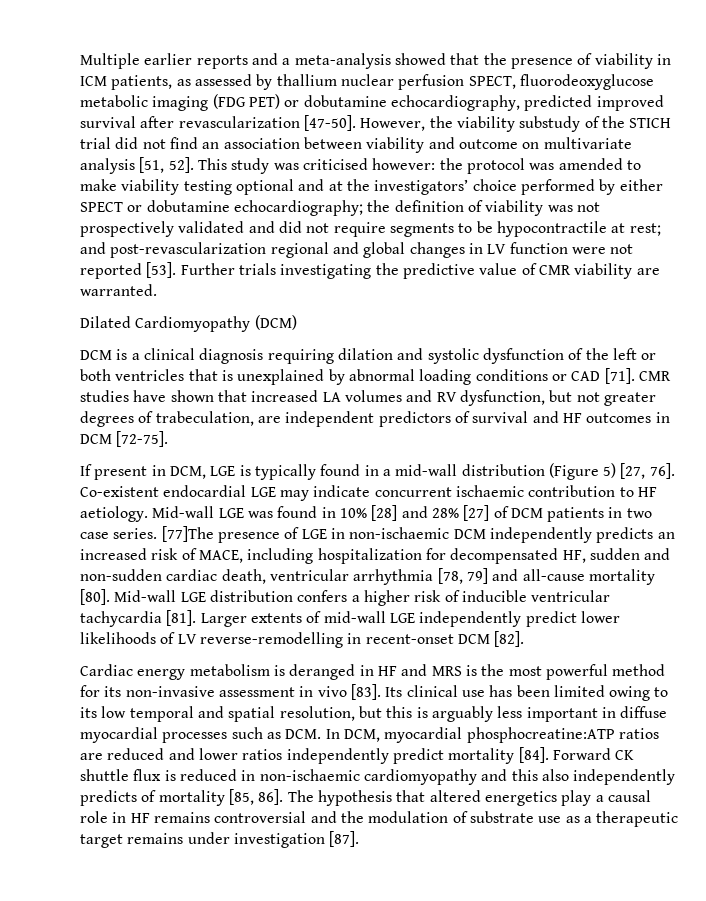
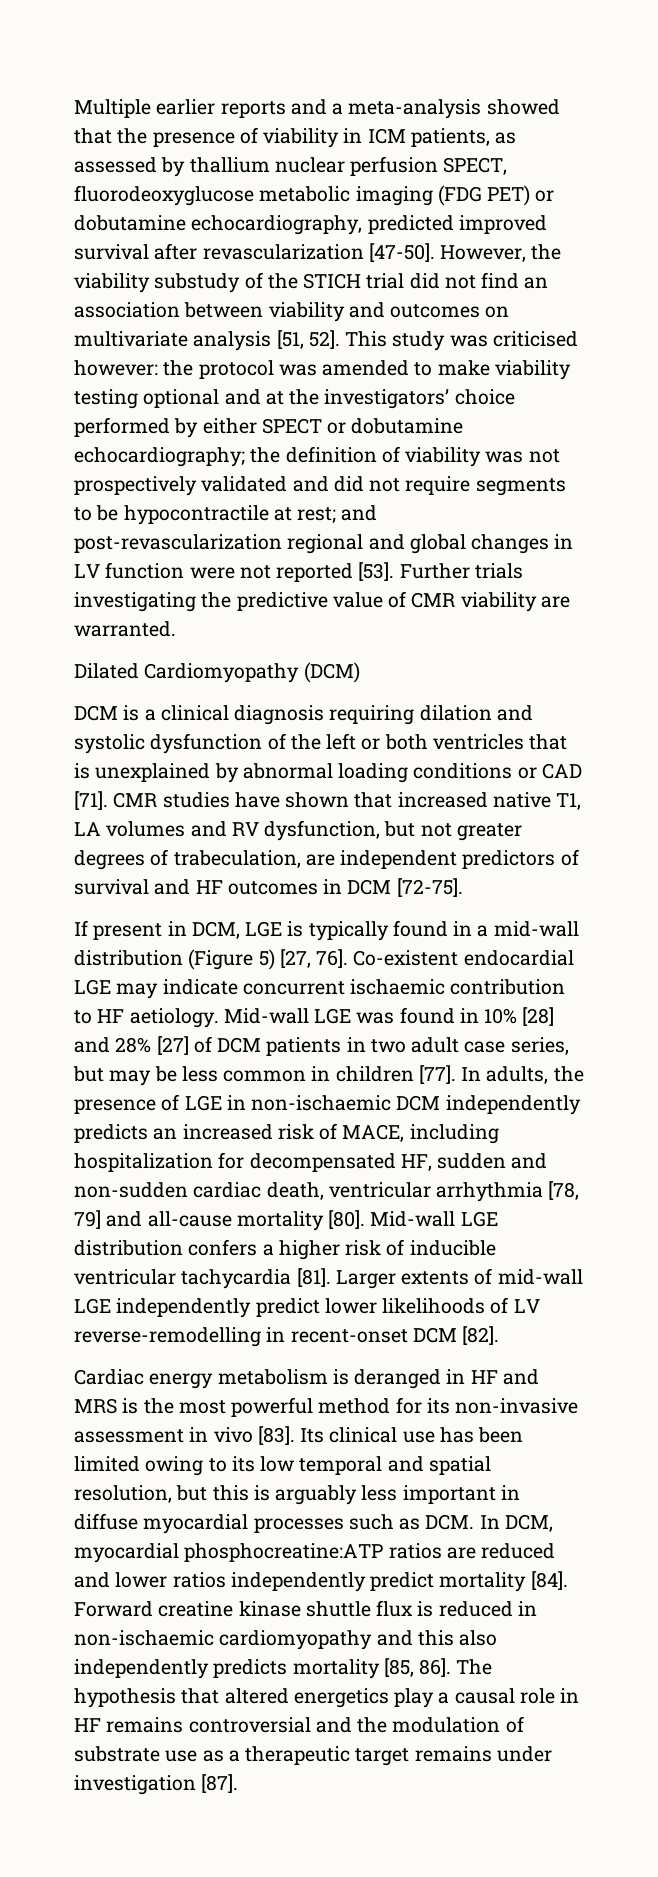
- However, the viability substudy of the STICH trial did not find an association between viability and outcome on multivariate analysis [51, 52].
+ However, the viability substudy of the STICH trial did not find an association between viability and outcomes on multivariate analysis [51, 52].
- CMR studies have shown that increased LA volumes and RV dysfunction, but not greater degrees of trabeculation, are independent predictors of survival and HF outcomes in DCM [72-75].
+ CMR studies have shown that increased native T1, LA volumes and RV dysfunction, but not greater degrees of trabeculation, are independent predictors of survival and HF outcomes in DCM [72-75].
- Mid-wall LGE was found in 10% [28] and 28% [27] of DCM patients in two case series. [77]The presence of LGE in non-ischaemic DCM independently predicts an increased risk of MACE, including hospitalization for decompensated HF, sudden and non-sudden cardiac death, ventricular arrhythmia [78, 79] and all-cause mortality [80].
+ Mid-wall LGE was found in 10% [28] and 28% [27] of DCM patients in two adult case series, but may be less common in children [77]. In adults, the presence of LGE in non-ischaemic DCM independently predicts an increased risk of MACE, including hospitalization for decompensated HF, sudden and non-sudden cardiac death, ventricular arrhythmia [78, 79] and all-cause mortality [80].
- Forward CK shuttle flux is reduced in non-ischaemic cardiomyopathy and this also independently predicts of mortality [85, 86].
+ Forward creatine kinase shuttle flux is reduced in non-ischaemic cardiomyopathy and this also independently predicts mortality [85, 86].

